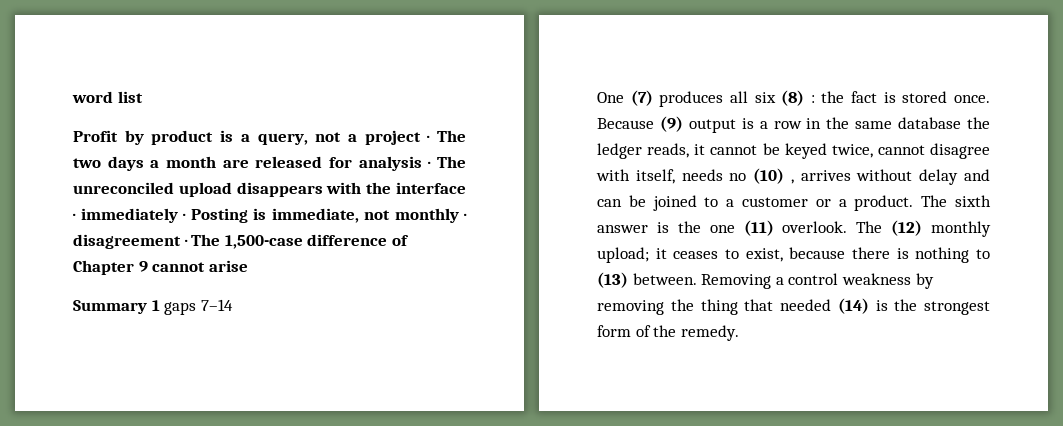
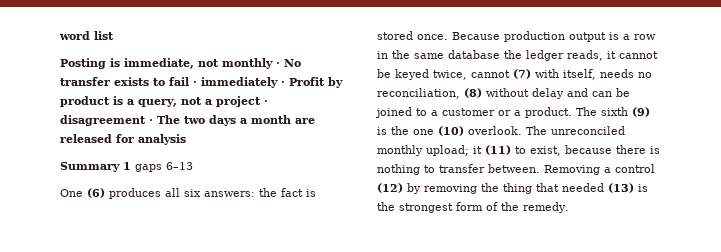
- Profit by product is a query, not a project · The two days a month are released for analysis · The unreconciled upload disappears with the interface · immediately · Posting is immediate, not monthly · disagreement · The 1,500-case difference of Chapter 9 cannot arise
+ Posting is immediate, not monthly · No transfer exists to fail · immediately · Profit by product is a query, not a project · disagreement · The two days a month are released for analysis
- Summary 1 gaps 7–14
+ Summary 1 gaps 6–13
- One (7) produces all six (8) : the fact is stored once.
+ One (6) produces all six answers: the fact is stored once.
- Because (9) output is a row in the same database the ledger reads, it cannot be keyed twice, cannot disagree with itself, needs no (10) , arrives without delay and can be joined to a customer or a product.
+ Because production output is a row in the same database the ledger reads, it cannot be keyed twice, cannot (7) with itself, needs no reconciliation, (8) without delay and can be joined to a customer or a product.
- The sixth answer is the one (11) overlook.
+ The sixth (9) is the one (10) overlook.
- The (12) monthly upload; it ceases to exist, because there is nothing to (13) between.
+ The unreconciled monthly upload; it (11) to exist, because there is nothing to transfer between.
- Removing a control weakness by removing the thing that needed (14) is the strongest form of the remedy.
+ Removing a control (12) by removing the thing that needed (13) is the strongest form of the remedy.

